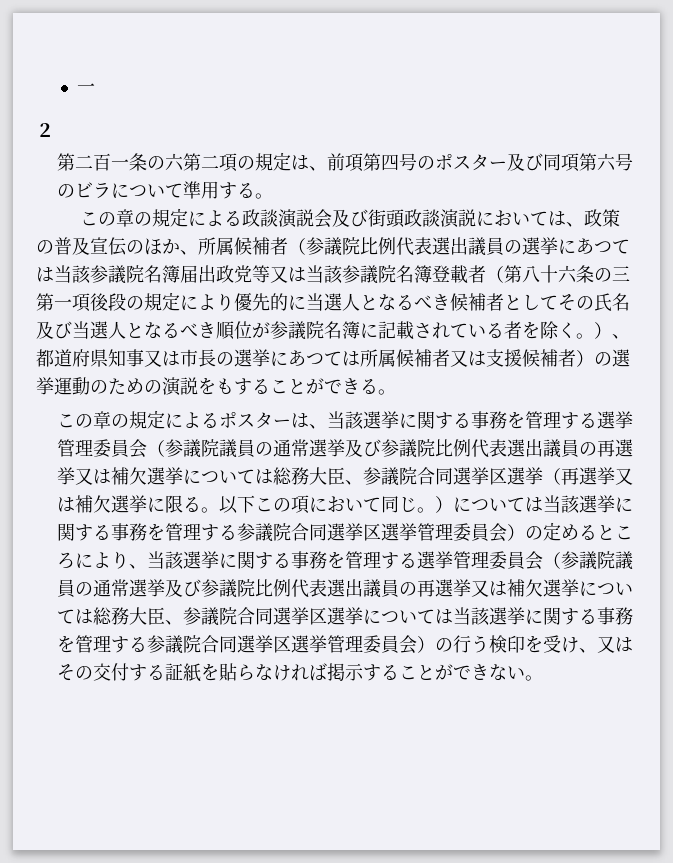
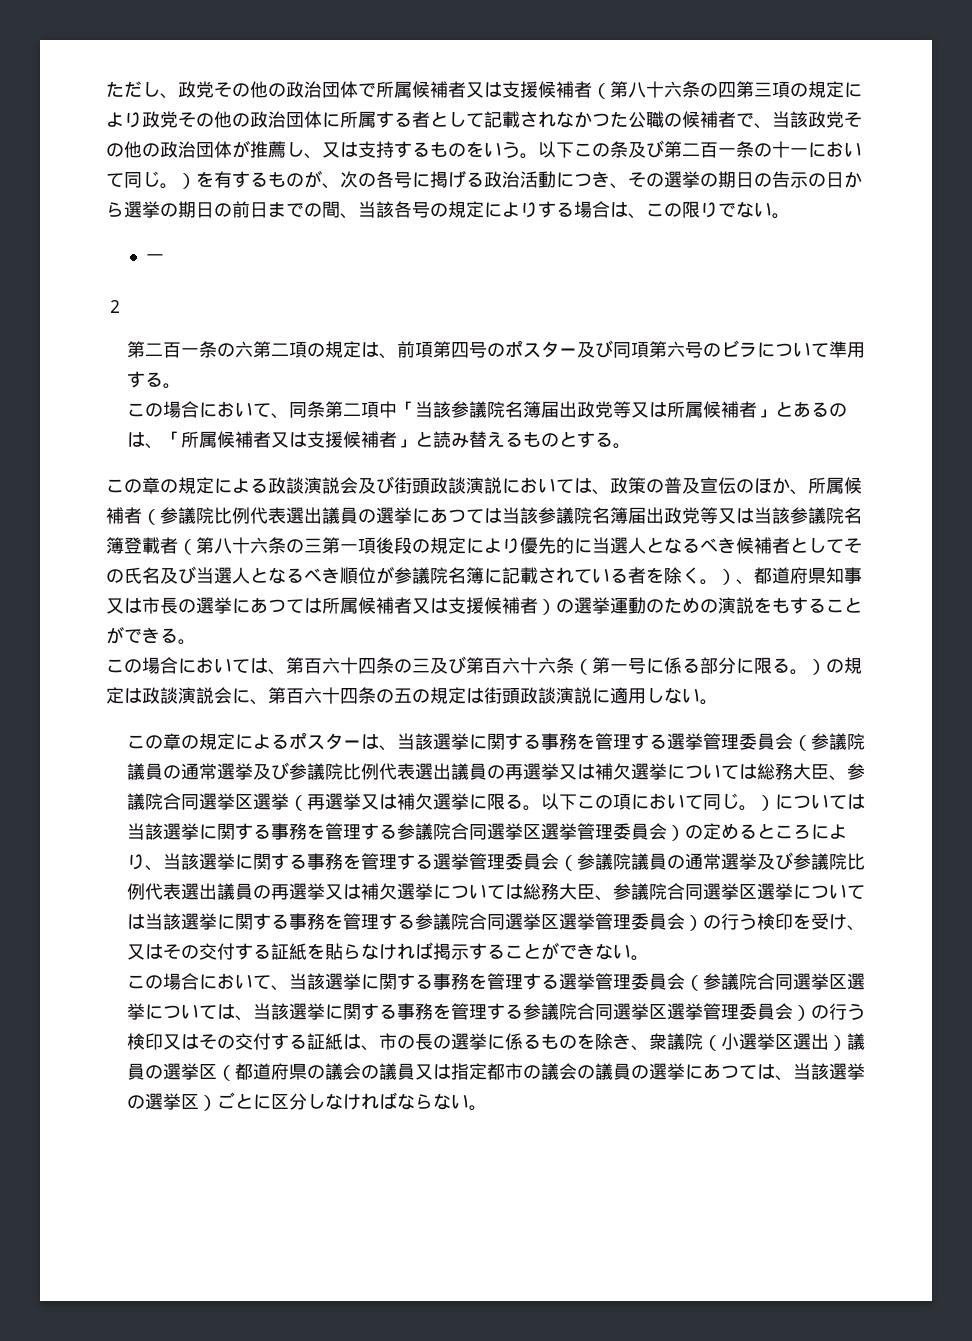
+ ただし、政党その他の政治団体で所属候補者又は支援候補者（第八十六条の四第三項の規定により政党その他の政治団体に所属する者として記載されなかつた公職の候補者で、当該政党その他の政治団体が推薦し、又は支持するものをいう。以下この条及び第二百一条の十一において同じ。）を有するものが、次の各号に掲げる政治活動につき、その選挙の期日の告示の日から選挙の期日の前日までの間、当該各号の規定によりする場合は、この限りでない。
+ この場合において、同条第二項中「当該参議院名簿届出政党等又は所属候補者」とあるのは、「所属候補者又は支援候補者」と読み替えるものとする。
+ この場合においては、第百六十四条の三及び第百六十六条（第一号に係る部分に限る。）の規定は政談演説会に、第百六十四条の五の規定は街頭政談演説に適用しない。
+ この場合において、当該選挙に関する事務を管理する選挙管理委員会（参議院合同選挙区選挙については、当該選挙に関する事務を管理する参議院合同選挙区選挙管理委員会）の行う検印又はその交付する証紙は、市の長の選挙に係るものを除き、衆議院（小選挙区選出）議員の選挙区（都道府県の議会の議員又は指定都市の議会の議員の選挙にあつては、当該選挙の選挙区）ごとに区分しなければならない。

